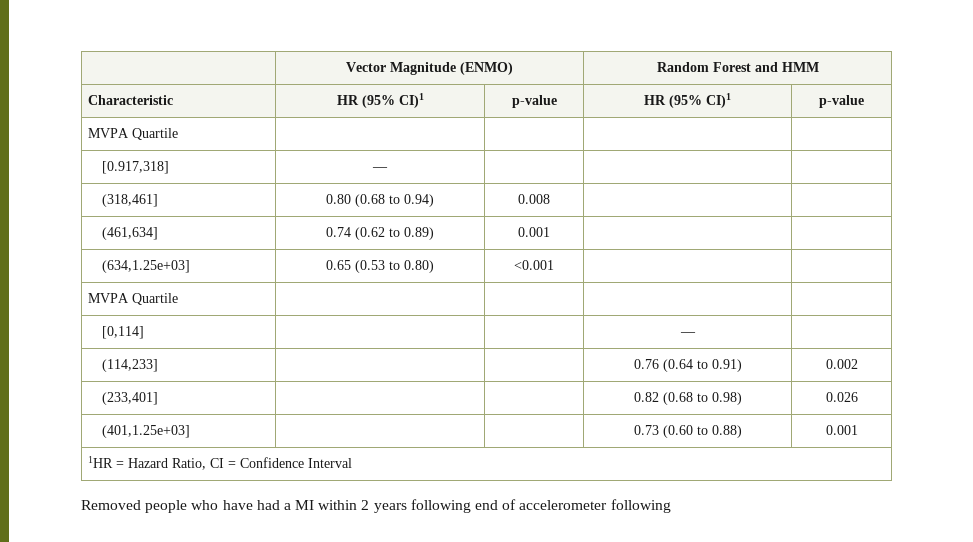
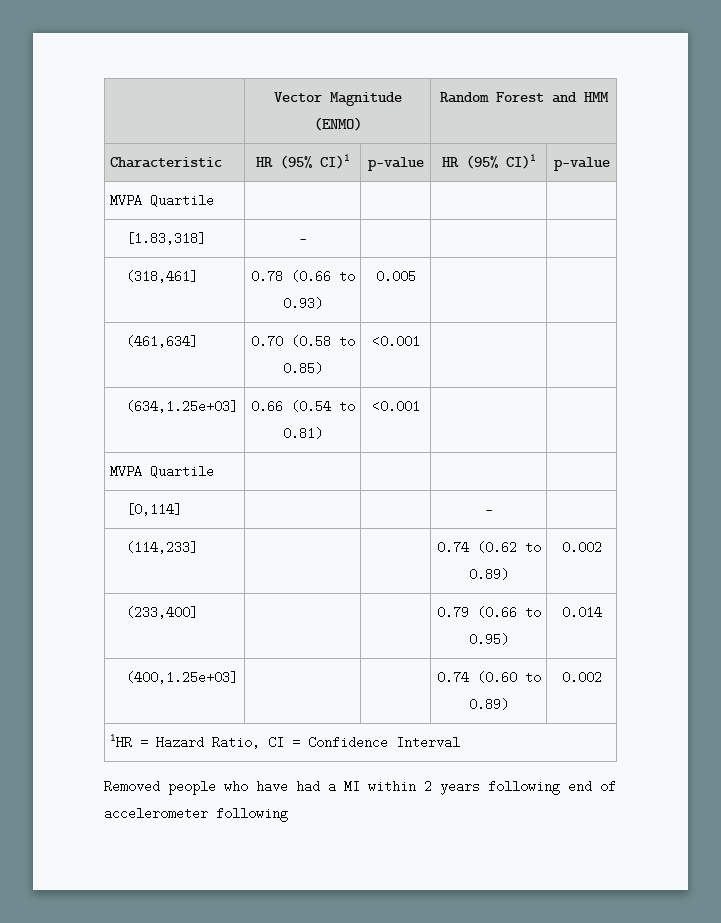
- [0.917,318] | — | | |
+ [1.83,318] | — | | |
- (318,461] | 0.80 (0.68 to 0.94) | 0.008 | |
- (461,634] | 0.74 (0.62 to 0.89) | 0.001 | |
- (634,1.25e+03] | 0.65 (0.53 to 0.80) | <0.001 | |
+ (318,461] | 0.78 (0.66 to 0.93) | 0.005 | |
+ (461,634] | 0.70 (0.58 to 0.85) | <0.001 | |
+ (634,1.25e+03] | 0.66 (0.54 to 0.81) | <0.001 | |
- (114,233] | | | 0.76 (0.64 to 0.91) | 0.002
- (233,401] | | | 0.82 (0.68 to 0.98) | 0.026
- (401,1.25e+03] | | | 0.73 (0.60 to 0.88) | 0.001
+ (114,233] | | | 0.74 (0.62 to 0.89) | 0.002
+ (233,400] | | | 0.79 (0.66 to 0.95) | 0.014
+ (400,1.25e+03] | | | 0.74 (0.60 to 0.89) | 0.002

